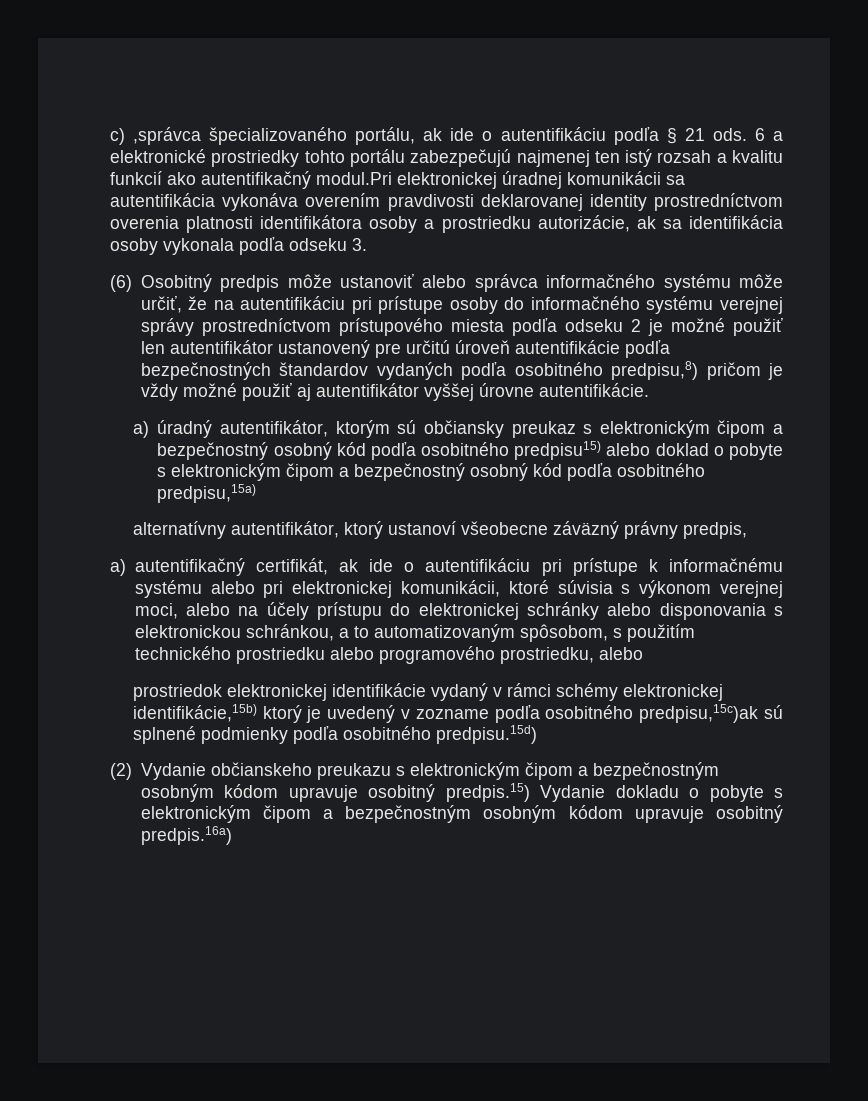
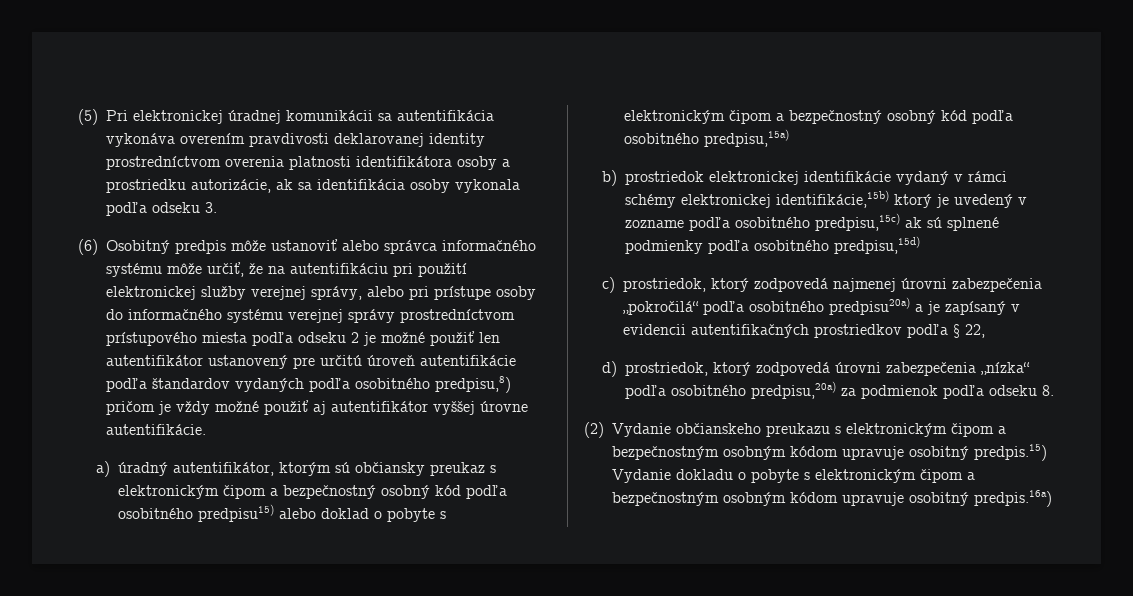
- c) ,správca špecializovaného portálu, ak ide o autentifikáciu podľa § 21 ods. 6 a elektronické prostriedky tohto portálu zabezpečujú najmenej ten istý rozsah a kvalitu funkcií ako autentifikačný modul.Pri elektronickej úradnej komunikácii sa autentifikácia vykonáva overením pravdivosti deklarovanej identity prostredníctvom overenia platnosti identifikátora osoby a prostriedku autorizácie, ak sa identifikácia osoby vykonala podľa odseku 3.
+ (5) Pri elektronickej úradnej komunikácii sa autentifikácia vykonáva overením pravdivosti deklarovanej identity prostredníctvom overenia platnosti identifikátora osoby a prostriedku autorizácie, ak sa identifikácia osoby vykonala podľa odseku 3.
- (6) Osobitný predpis môže ustanoviť alebo správca informačného systému môže určiť, že na autentifikáciu pri prístupe osoby do informačného systému verejnej správy prostredníctvom prístupového miesta podľa odseku 2 je možné použiť len autentifikátor ustanovený pre určitú úroveň autentifikácie podľa bezpečnostných štandardov vydaných podľa osobitného predpisu,8) pričom je vždy možné použiť aj autentifikátor vyššej úrovne autentifikácie.
+ (6) Osobitný predpis môže ustanoviť alebo správca informačného systému môže určiť, že na autentifikáciu pri použití elektronickej služby verejnej správy, alebo pri prístupe osoby do informačného systému verejnej správy prostredníctvom prístupového miesta podľa odseku 2 je možné použiť len autentifikátor ustanovený pre určitú úroveň autentifikácie podľa štandardov vydaných podľa osobitného predpisu,8) pričom je vždy možné použiť aj autentifikátor vyššej úrovne autentifikácie.
- alternatívny autentifikátor, ktorý ustanoví všeobecne záväzný právny predpis,
- a) autentifikačný certifikát, ak ide o autentifikáciu pri prístupe k informačnému systému alebo pri elektronickej komunikácii, ktoré súvisia s výkonom verejnej moci, alebo na účely prístupu do elektronickej schránky alebo disponovania s elektronickou schránkou, a to automatizovaným spôsobom, s použitím technického prostriedku alebo programového prostriedku, alebo
- prostriedok elektronickej identifikácie vydaný v rámci schémy elektronickej identifikácie,15b) ktorý je uvedený v zozname podľa osobitného predpisu,15c)ak sú splnené podmienky podľa osobitného predpisu.15d)
+ b) prostriedok elektronickej identifikácie vydaný v rámci schémy elektronickej identifikácie,15b) ktorý je uvedený v zozname podľa osobitného predpisu,15c) ak sú splnené podmienky podľa osobitného predpisu,15d)
+ c) prostriedok, ktorý zodpovedá najmenej úrovni zabezpečenia „pokročilá“ podľa osobitného predpisu20a) a je zapísaný v evidencii autentifikačných prostriedkov podľa § 22,
+ d) prostriedok, ktorý zodpovedá úrovni zabezpečenia „nízka“ podľa osobitného predpisu,20a) za podmienok podľa odseku 8.

